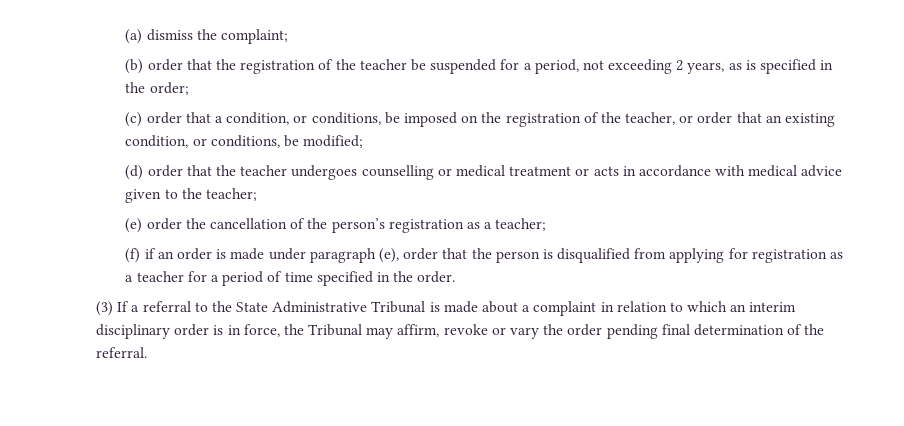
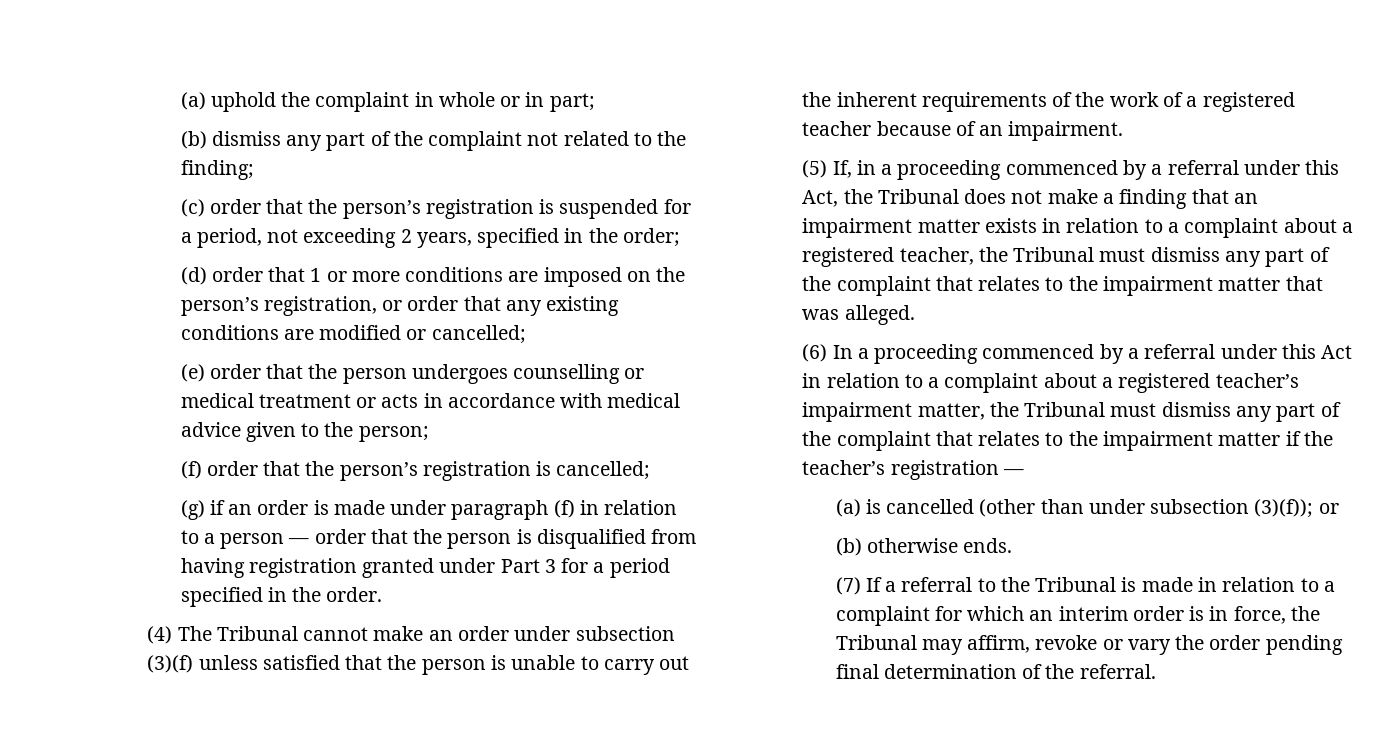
- (a) dismiss the complaint;
- (b) order that the registration of the teacher be suspended for a period, not exceeding 2 years, as is specified in the order;
+ (a) uphold the complaint in whole or in part;
+ (b) dismiss any part of the complaint not related to the finding;
+ (c) order that the person’s registration is suspended for a period, not exceeding 2 years, specified in the order;
- (c) order that a condition, or conditions, be imposed on the registration of the teacher, or order that an existing condition, or conditions, be modified;
- (d) order that the teacher undergoes counselling or medical treatment or acts in accordance with medical advice given to the teacher;
- (e) order the cancellation of the person’s registration as a teacher;
- (f) if an order is made under paragraph (e), order that the person is disqualified from applying for registration as a teacher for a period of time specified in the order.
+ (d) order that 1 or more conditions are imposed on the person’s registration, or order that any existing conditions are modified or cancelled;
+ (e) order that the person undergoes counselling or medical treatment or acts in accordance with medical advice given to the person;
+ (f) order that the person’s registration is cancelled;
+ (g) if an order is made under paragraph (f) in relation to a person — order that the person is disqualified from having registration granted under Part 3 for a period specified in the order.
- (3) If a referral to the State Administrative Tribunal is made about a complaint in relation to which an interim disciplinary order is in force, the Tribunal may affirm, revoke or vary the order pending final determination of the referral.
+ (4) The Tribunal cannot make an order under subsection (3)(f) unless satisfied that the person is unable to carry out the inherent requirements of the work of a registered teacher because of an impairment.
+ (5) If, in a proceeding commenced by a referral under this Act, the Tribunal does not make a finding that an impairment matter exists in relation to a complaint about a registered teacher, the Tribunal must dismiss any part of the complaint that relates to the impairment matter that was alleged.
+ (6) In a proceeding commenced by a referral under this Act in relation to a complaint about a registered teacher’s impairment matter, the Tribunal must dismiss any part of the complaint that relates to the impairment matter if the teacher’s registration —
+ (a) is cancelled (other than under subsection (3)(f)); or
+ (b) otherwise ends.
+ (7) If a referral to the Tribunal is made in relation to a complaint for which an interim order is in force, the Tribunal may affirm, revoke or vary the order pending final determination of the referral.

